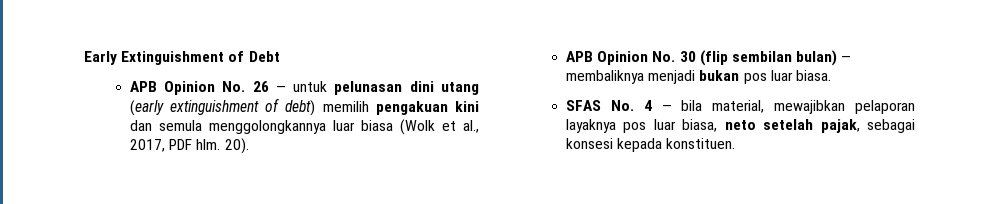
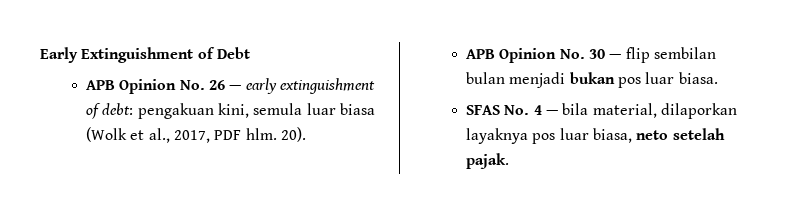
- APB Opinion No. 26 — untuk pelunasan dini utang (early extinguishment of debt) memilih pengakuan kini dan semula menggolongkannya luar biasa (Wolk et al., 2017, PDF hlm.
+ APB Opinion No. 26 — early extinguishment of debt: pengakuan kini, semula luar biasa (Wolk et al., 2017, PDF hlm.
- APB Opinion No. 30 (flip sembilan bulan) — membaliknya menjadi bukan pos luar biasa.
+ APB Opinion No. 30 — flip sembilan bulan menjadi bukan pos luar biasa.
- SFAS No. 4 — bila material, mewajibkan pelaporan layaknya pos luar biasa, neto setelah pajak, sebagai konsesi kepada konstituen.
+ SFAS No. 4 — bila material, dilaporkan layaknya pos luar biasa, neto setelah pajak.

